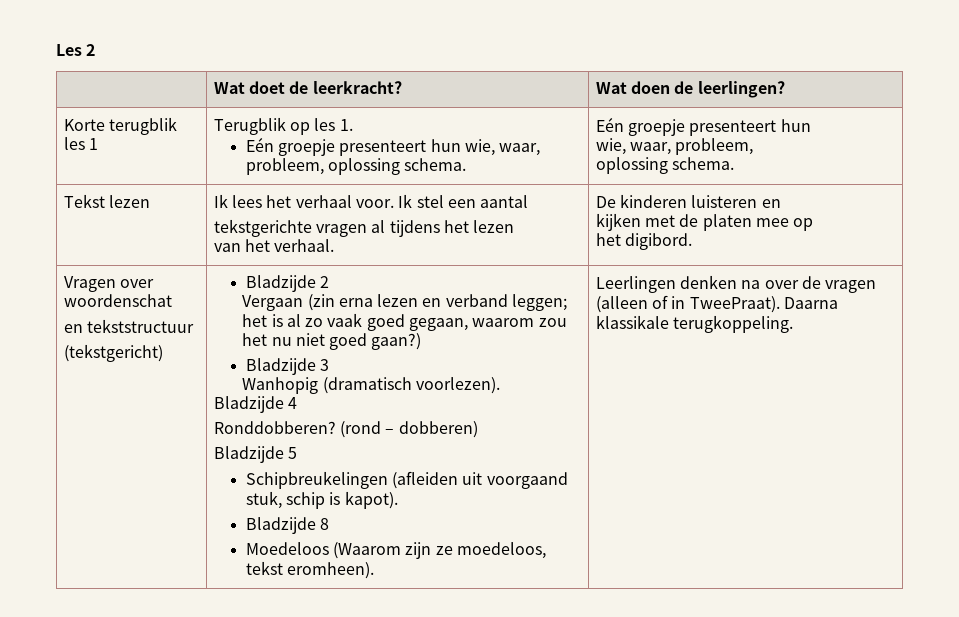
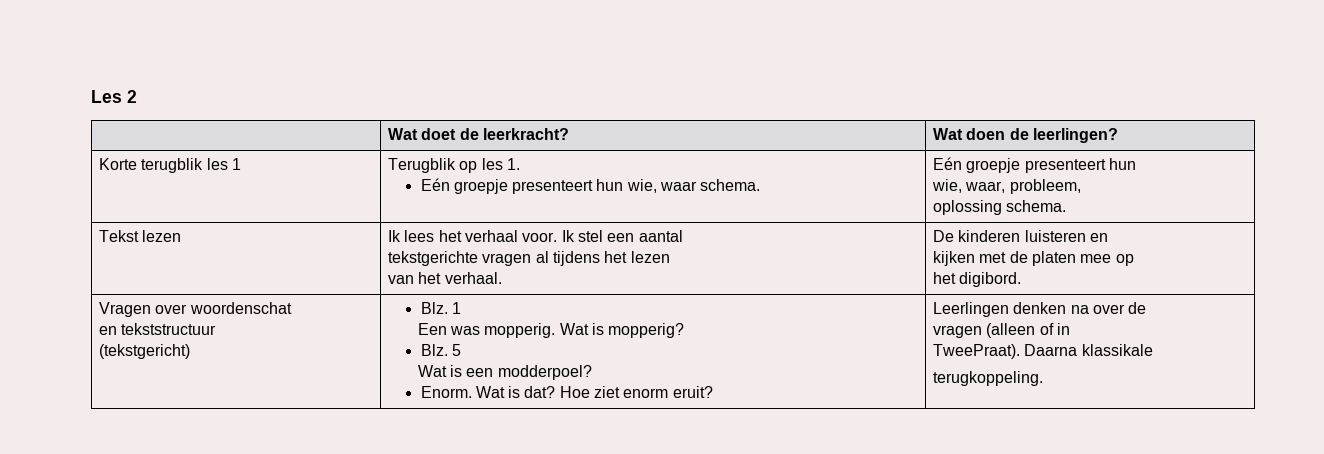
  Korte terugblik les 1 | Terugblik op les 1.
- Eén groepje presenteert hun wie, waar, probleem, oplossing schema. | Eén groepje presenteert hun
+ Eén groepje presenteert hun wie, waar schema. | Eén groepje presenteert hun
- Bladzijde 2
- Vergaan (zin erna lezen en verband leggen; het is al zo vaak goed gegaan, waarom zou het nu niet goed gaan?)
- Bladzijde 3
- Wanhopig (dramatisch voorlezen).
- Bladzijde 4
- Ronddobberen? (rond – dobberen)
- Bladzijde 5
- Schipbreukelingen (afleiden uit voorgaand stuk, schip is kapot).
- Bladzijde 8
- Moedeloos (Waarom zijn ze moedeloos, tekst eromheen).
+ Blz. 1
+ Een was mopperig. Wat is mopperig?
+ Blz. 5
+ Wat is een modderpoel?
+ Enorm. Wat is dat? Hoe ziet enorm eruit?
- Leerlingen denken na over de vragen (alleen of in TweePraat).
+ Leerlingen denken na over de
+ vragen (alleen of in
+ TweePraat).
- Daarna klassikale terugkoppeling.
+ Daarna klassikale
+ terugkoppeling.

